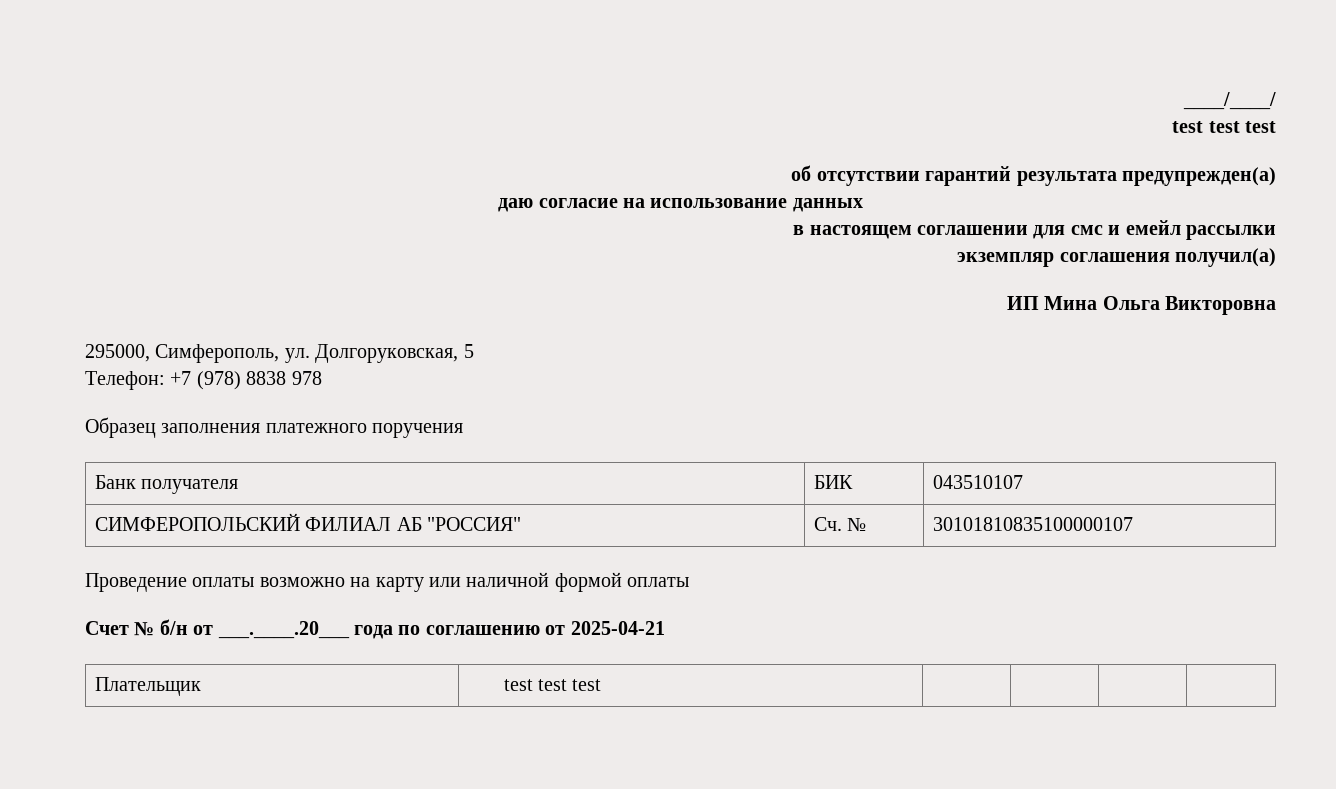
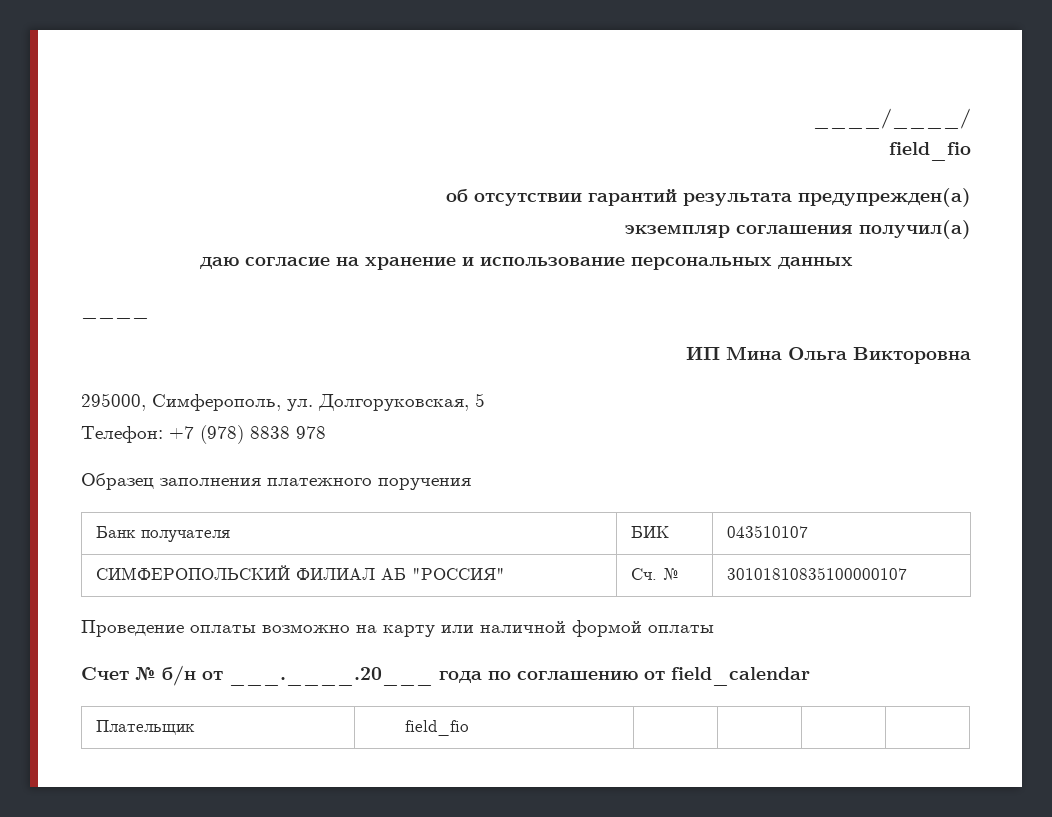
  ____/____/
- test test test
+ field_fio
+ экземпляр соглашения получил(а)
- даю согласие на использование данных
- в настоящем соглашении для смс и емейл рассылки
- экземпляр соглашения получил(а)
+ даю согласие на хранение и использование персональных данных
+ ____
- Счет № б/н от ___.____.20___ года по соглашению от 2025-04-21
+ Счет № б/н от ___.____.20___ года по соглашению от field_calendar
- Плательщик | test test test | | | |
+ Плательщик | field_fio | | | |

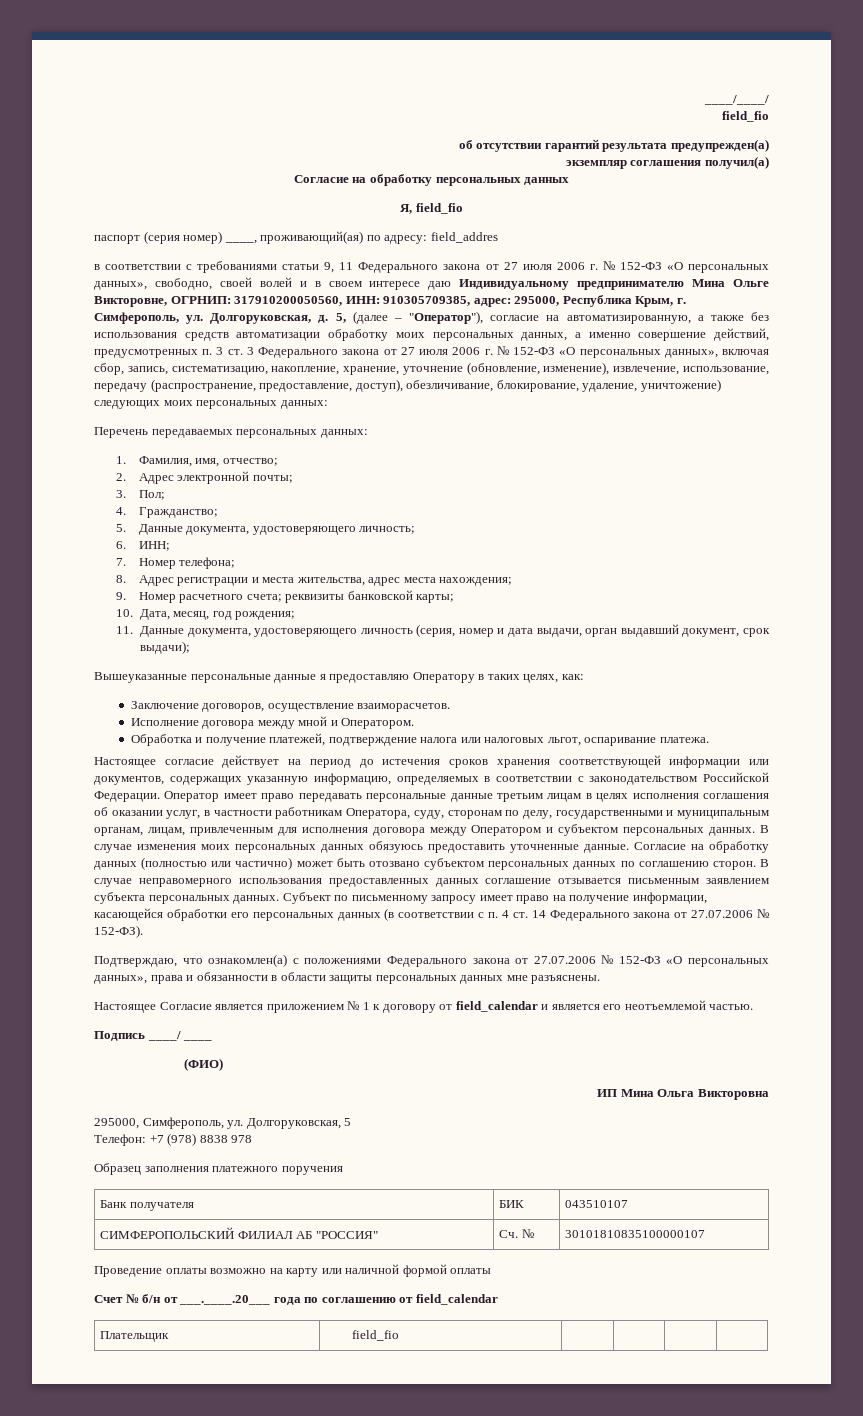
- даю согласие на хранение и использование персональных данных
- ____
+ Согласие на обработку персональных данных
+ Я, field_fio
+ паспорт (серия номер) ____, проживающий(ая) по адресу: field_addres
+ в соответствии с требованиями статьи 9, 11 Федерального закона от 27 июля 2006 г. № 152-ФЗ «О персональных данных», свободно, своей волей и в своем интересе даю Индивидуальному предпринимателю Мина Ольге Викторовне, ОГРНИП: 317910200050560, ИНН: 910305709385, адрес: 295000, Республика Крым, г. Симферополь, ул. Долгоруковская, д. 5, (далее – "Оператор"), согласие на автоматизированную, а также без использования средств автоматизации обработку моих персональных данных, а именно совершение действий, предусмотренных п. 3 ст. 3 Федерального закона от 27 июля 2006 г. № 152-ФЗ «О персональных данных», включая сбор, запись, систематизацию, накопление, хранение, уточнение (обновление, изменение), извлечение, использование, передачу (распространение, предоставление, доступ), обезличивание, блокирование, удаление, уничтожение) следующих моих персональных данных:
+ Перечень передаваемых персональных данных:
+ 1. Фамилия, имя, отчество;
+ 2. Адрес электронной почты;
+ 3. Пол;
+ 4. Гражданство;
+ 5. Данные документа, удостоверяющего личность;
+ 6. ИНН;
+ 7. Номер телефона;
+ 8. Адрес регистрации и места жительства, адрес места нахождения;
+ 9. Номер расчетного счета; реквизиты банковской карты;
+ 10. Дата, месяц, год рождения;
+ 11. Данные документа, удостоверяющего личность (серия, номер и дата выдачи, орган выдавший документ, срок выдачи);
+ Вышеуказанные персональные данные я предоставляю Оператору в таких целях, как:
+ Заключение договоров, осуществление взаиморасчетов.
+ Исполнение договора между мной и Оператором.
+ Обработка и получение платежей, подтверждение налога или налоговых льгот, оспаривание платежа.
+ Настоящее согласие действует на период до истечения сроков хранения соответствующей информации или документов, содержащих указанную информацию, определяемых в соответствии с законодательством Российской Федерации. Оператор имеет право передавать персональные данные третьим лицам в целях исполнения соглашения об оказании услуг, в частности работникам Оператора, суду, сторонам по делу, государственными и муниципальным органам, лицам, привлеченным для исполнения договора между Оператором и субъектом персональных данных. В случае изменения моих персональных данных обязуюсь предоставить уточненные данные. Согласие на обработку данных (полностью или частично) может быть отозвано субъектом персональных данных по соглашению сторон. В случае неправомерного использования предоставленных данных соглашение отзывается письменным заявлением субъекта персональных данных. Субъект по письменному запросу имеет право на получение информации, касающейся обработки его персональных данных (в соответствии с п. 4 ст. 14 Федерального закона от 27.07.2006 № 152-ФЗ).
+ Подтверждаю, что ознакомлен(а) с положениями Федерального закона от 27.07.2006 № 152-ФЗ «О персональных данных», права и обязанности в области защиты персональных данных мне разъяснены.
+ Настоящее Согласие является приложением № 1 к договору от field_calendar и является его неотъемлемой частью.
+ Подпись ____/ ____
+ (ФИО)

